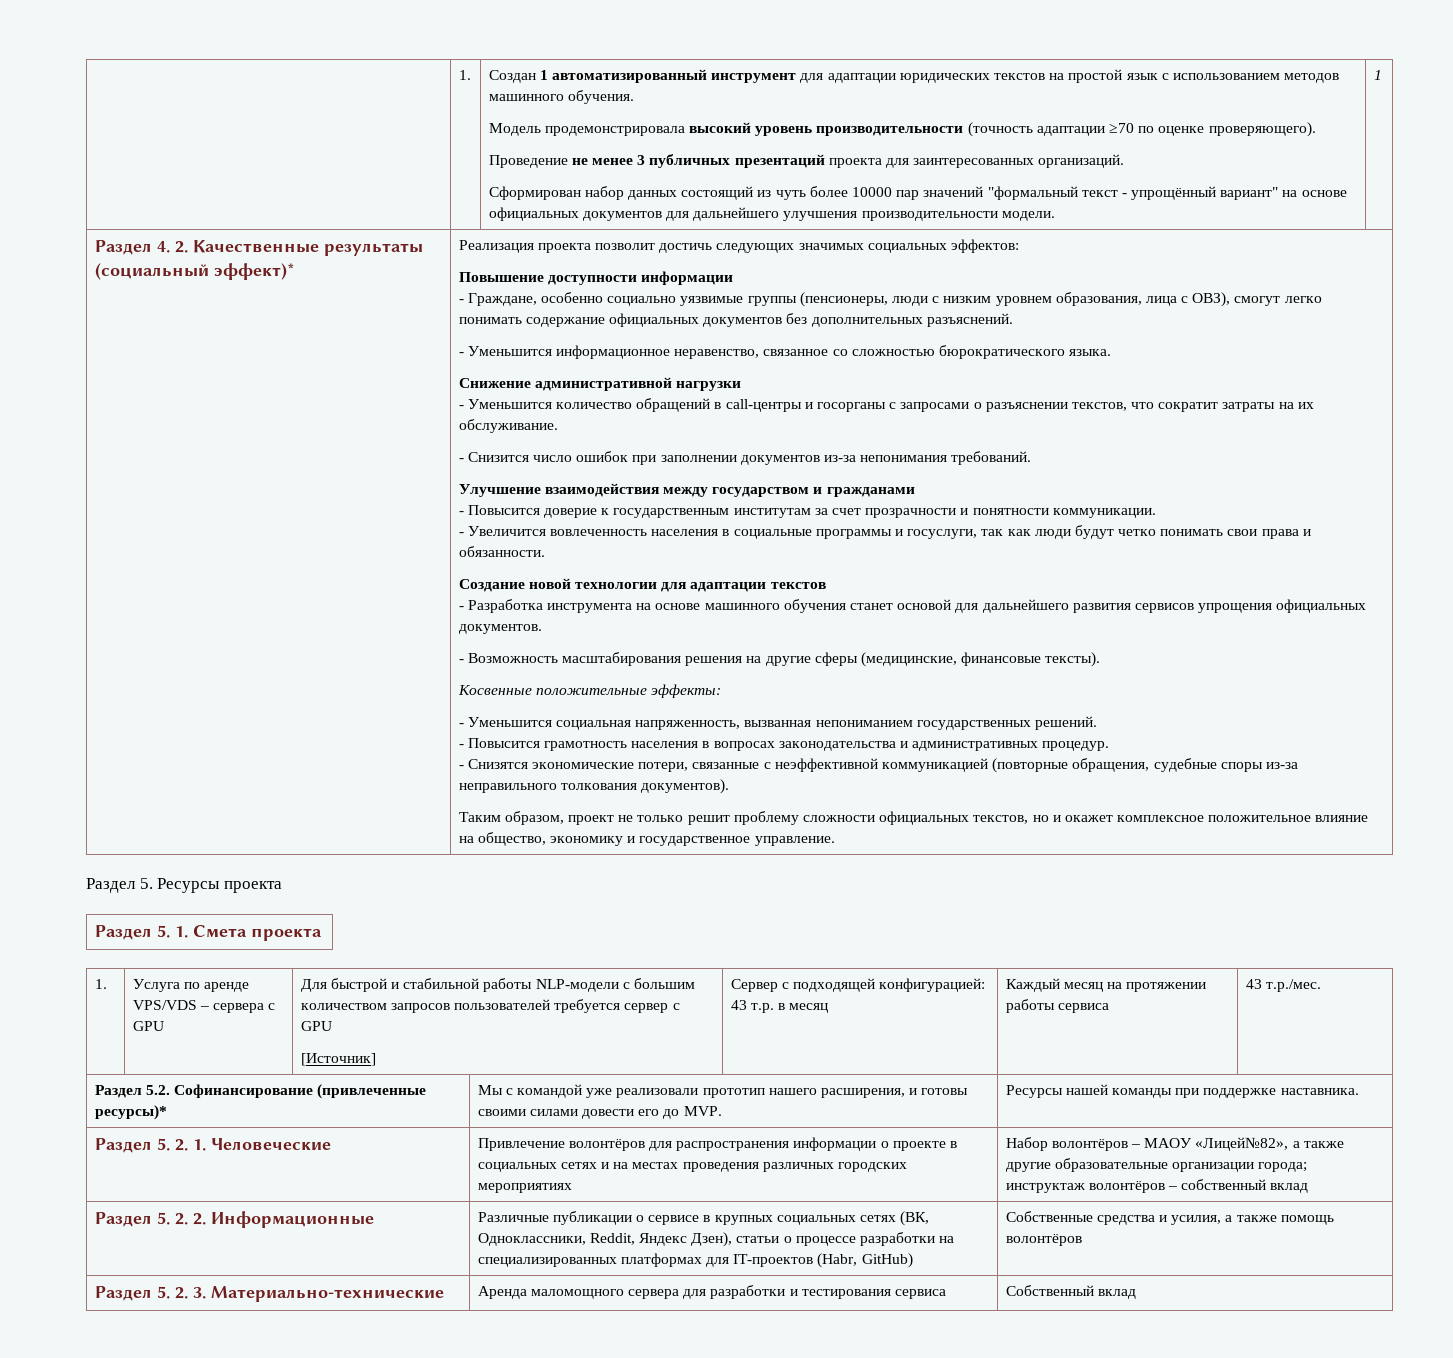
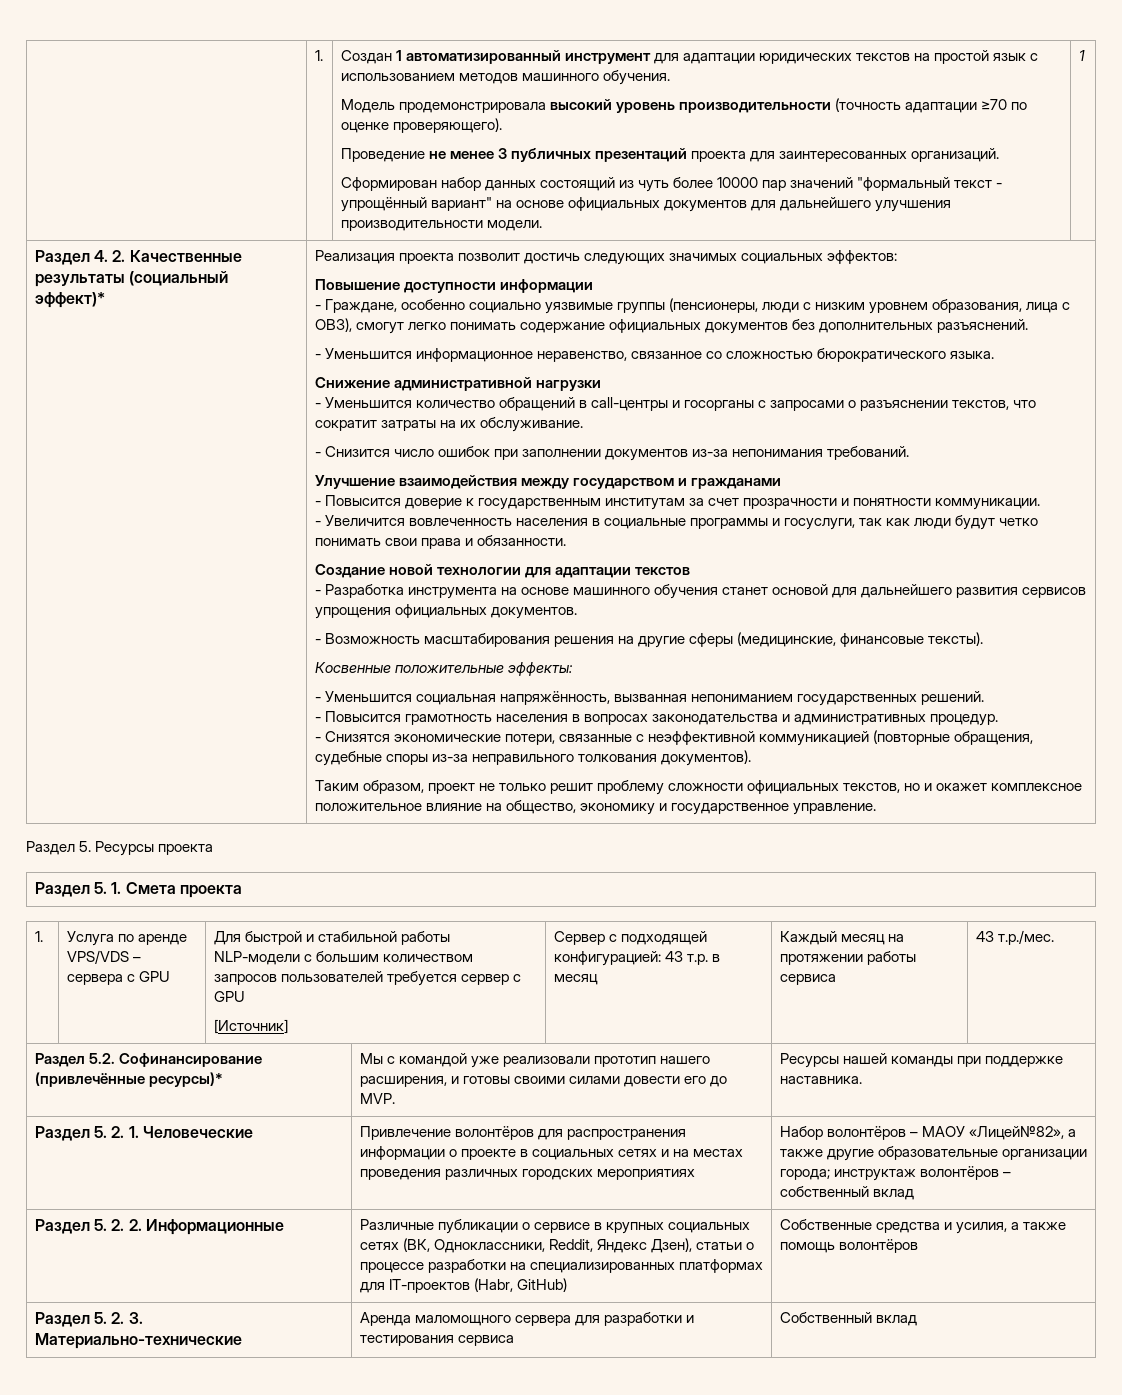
- - Уменьшится социальная напряженность, вызванная непониманием государственных решений.
+ - Уменьшится социальная напряжённость, вызванная непониманием государственных решений.
- Раздел 5.2. Софинансирование (привлеченные ресурсы)* | Мы с командой уже реализовали прототип нашего расширения, и готовы своими силами довести его до MVP. | Ресурсы нашей команды при поддержке наставника.
+ Раздел 5.2. Софинансирование (привлечённые ресурсы)* | Мы с командой уже реализовали прототип нашего расширения, и готовы своими силами довести его до MVP. | Ресурсы нашей команды при поддержке наставника.

